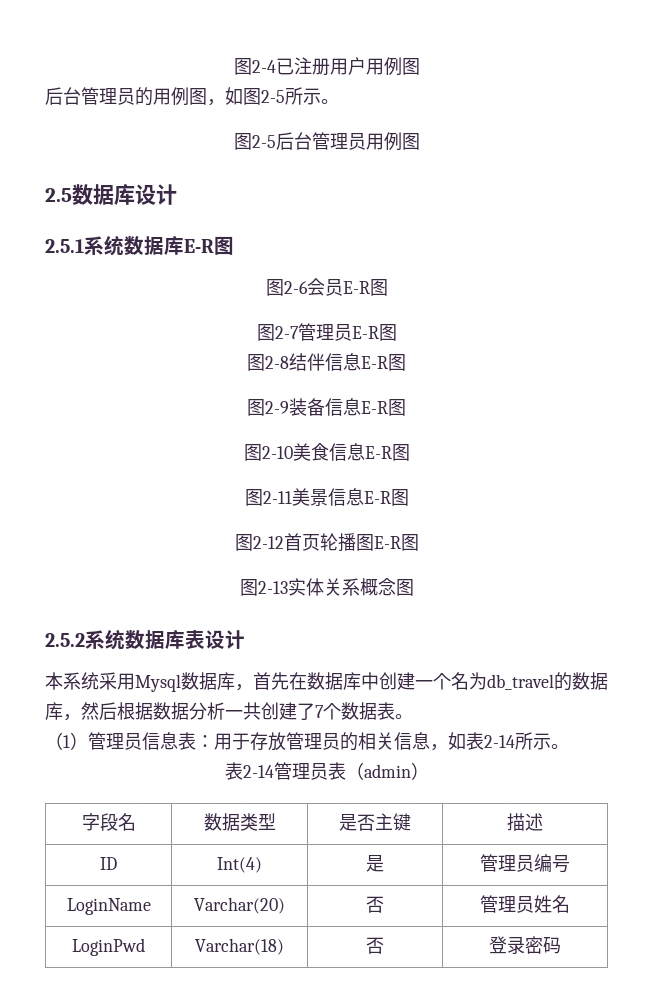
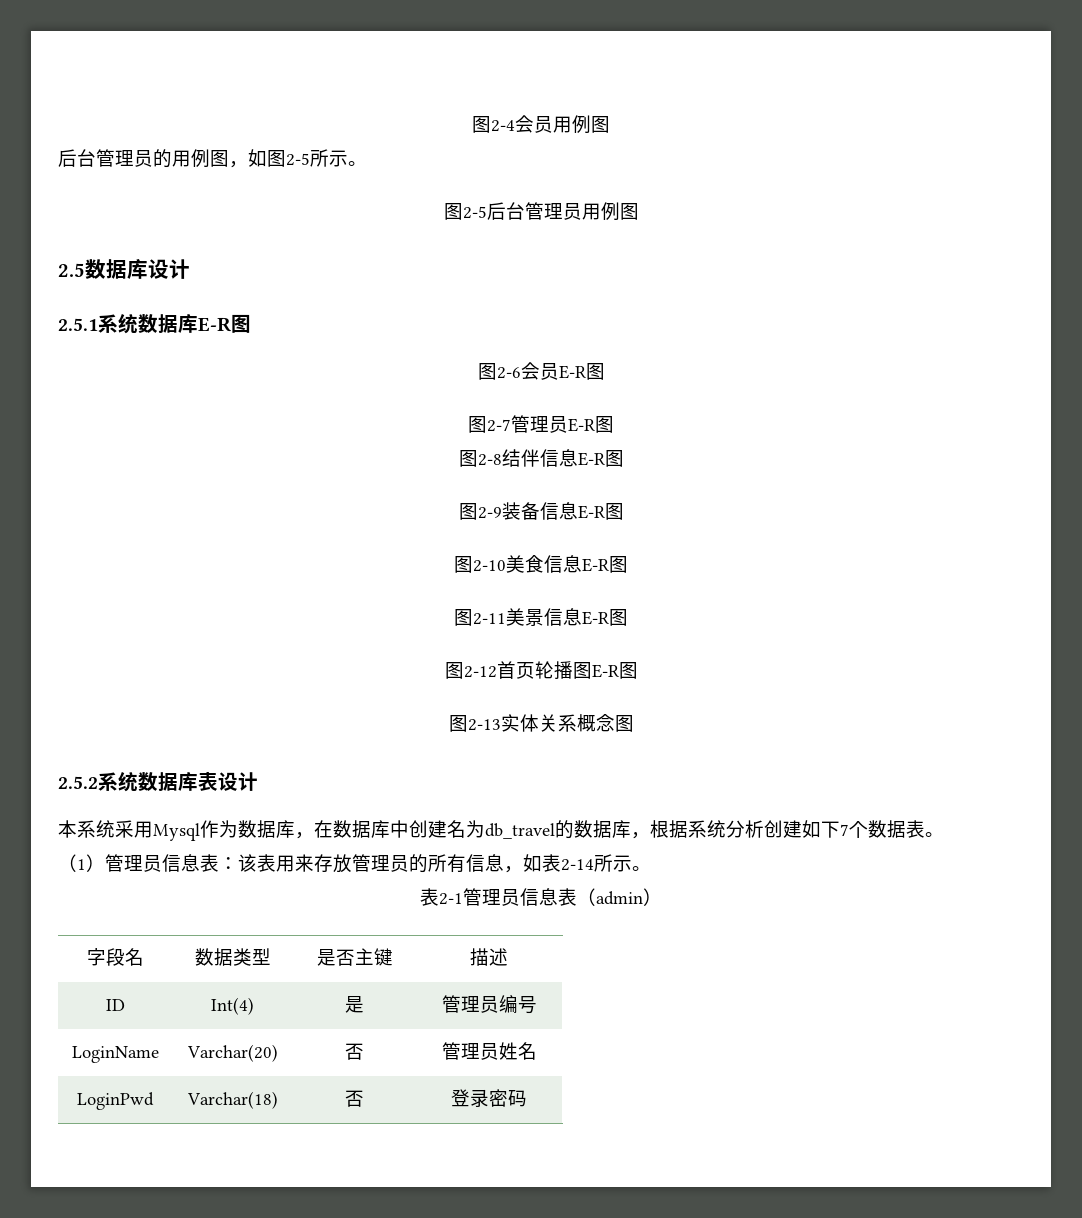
- 图2-4已注册用户用例图
+ 图2-4会员用例图
- 本系统采用Mysql数据库，首先在数据库中创建一个名为db_travel的数据库，然后根据数据分析一共创建了7个数据表。
+ 本系统采用Mysql作为数据库，在数据库中创建名为db_travel的数据库，根据系统分析创建如下7个数据表。
- （1）管理员信息表：用于存放管理员的相关信息，如表2-14所示。
+ （1）管理员信息表：该表用来存放管理员的所有信息，如表2-14所示。
- 表2-14管理员表（admin）
+ 表2-1管理员信息表（admin）

